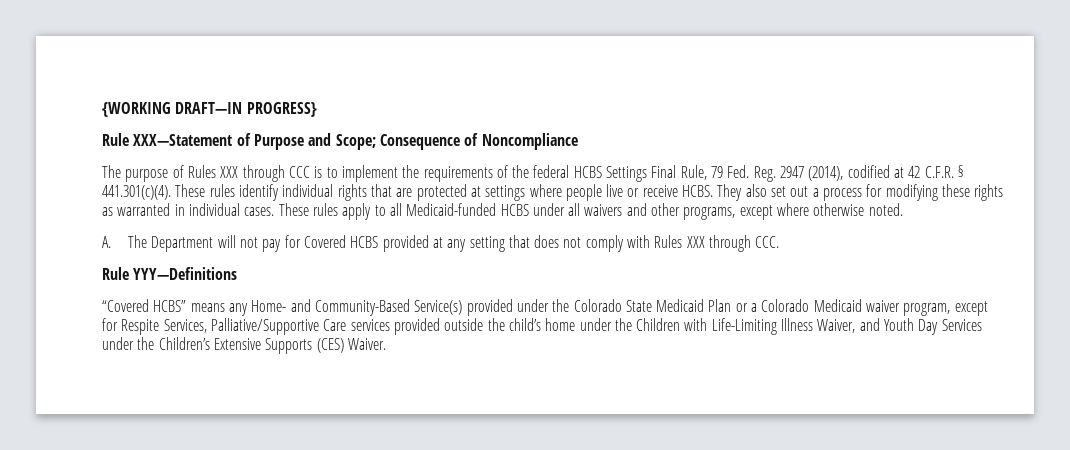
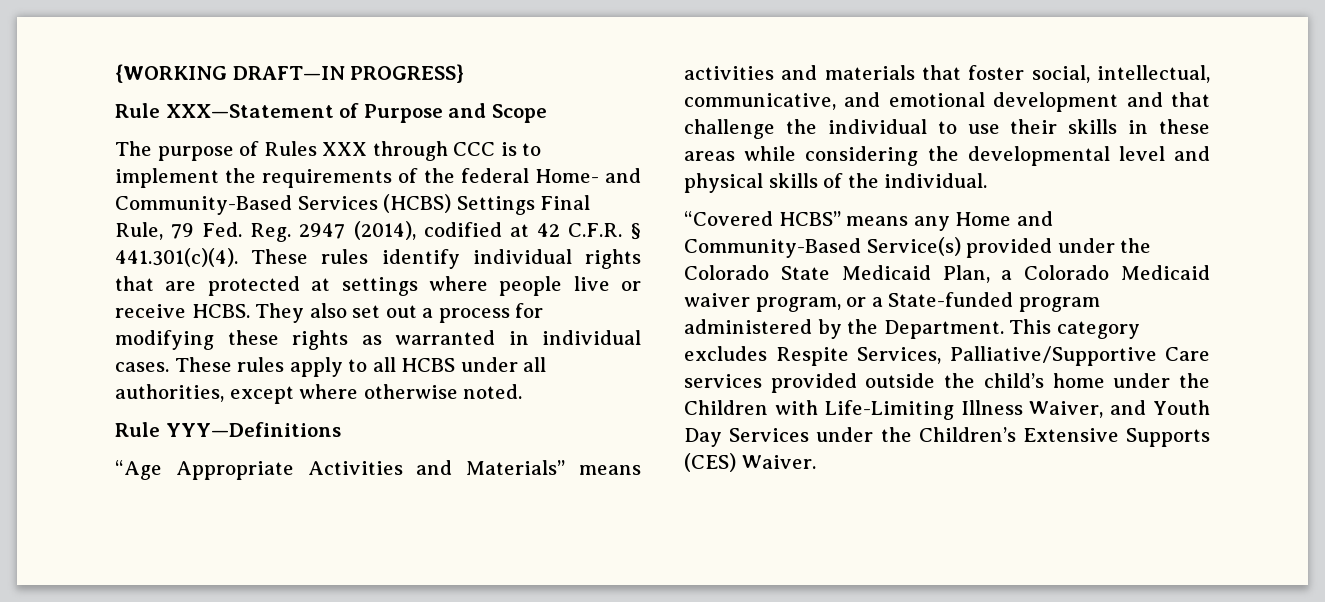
- Rule XXX—Statement of Purpose and Scope; Consequence of Noncompliance
+ Rule XXX—Statement of Purpose and Scope
- The purpose of Rules XXX through CCC is to implement the requirements of the federal HCBS Settings Final Rule, 79 Fed. Reg. 2947 (2014), codified at 42 C.F.R. § 441.301(c)(4). These rules identify individual rights that are protected at settings where people live or receive HCBS.
+ The purpose of Rules XXX through CCC is to implement the requirements of the federal Home- and Community-Based Services (HCBS) Settings Final Rule, 79 Fed. Reg. 2947 (2014), codified at 42 C.F.R. § 441.301(c)(4). These rules identify individual rights that are protected at settings where people live or receive HCBS.
- These rules apply to all Medicaid-funded HCBS under all waivers and other programs, except where otherwise noted.
+ These rules apply to all HCBS under all authorities, except where otherwise noted.
- A. The Department will not pay for Covered HCBS provided at any setting that does not comply with Rules XXX through CCC.
  Rule YYY—Definitions
+ “Age Appropriate Activities and Materials” means activities and materials that foster social, intellectual, communicative, and emotional development and that challenge the individual to use their skills in these areas while considering the developmental level and physical skills of the individual.
- “Covered HCBS” means any Home- and Community-Based Service(s) provided under the Colorado State Medicaid Plan or a Colorado Medicaid waiver program, except for Respite Services, Palliative/Supportive Care services provided outside the child’s home under the Children with Life-Limiting Illness Waiver, and Youth Day Services under the Children’s Extensive Supports (CES) Waiver.
+ “Covered HCBS” means any Home and Community-Based Service(s) provided under the Colorado State Medicaid Plan, a Colorado Medicaid waiver program, or a State-funded program administered by the Department. This category excludes Respite Services, Palliative/Supportive Care services provided outside the child’s home under the Children with Life-Limiting Illness Waiver, and Youth Day Services under the Children’s Extensive Supports (CES) Waiver.

